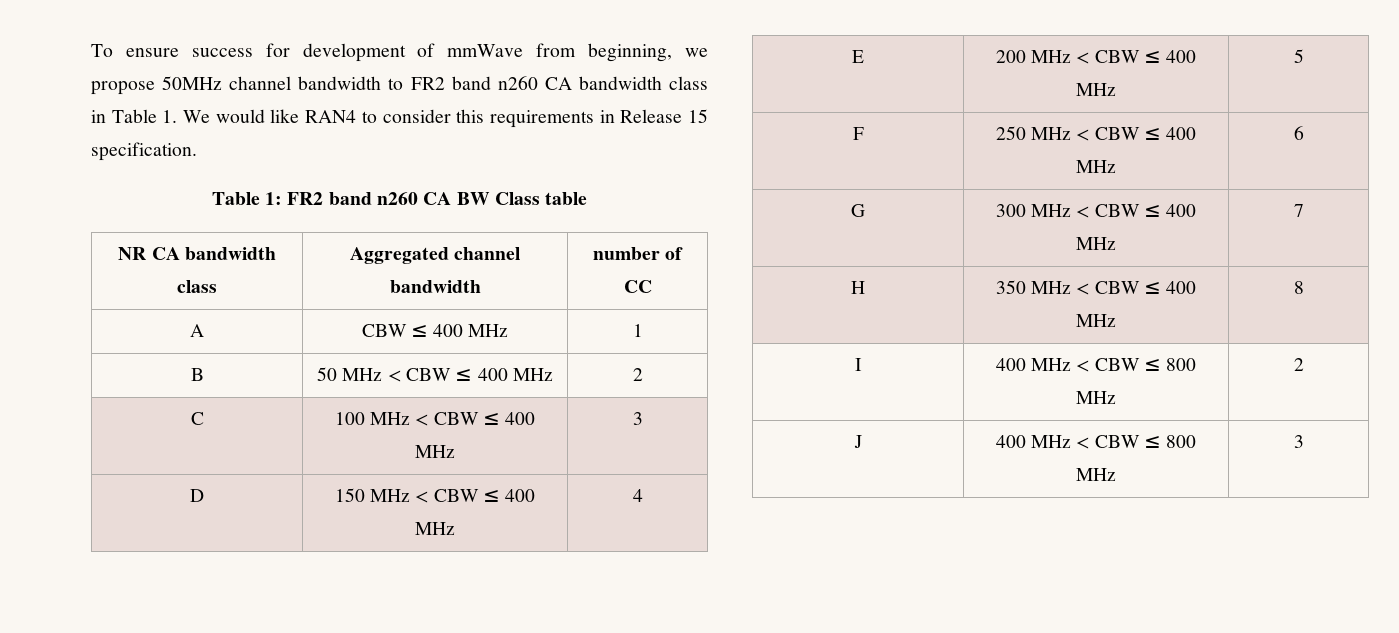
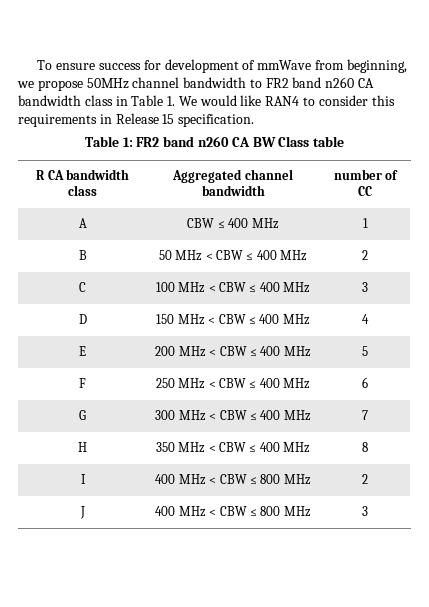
- NR CA bandwidth class | Aggregated channel bandwidth | number of CC
+ R CA bandwidth class | Aggregated channel bandwidth | number of CC

